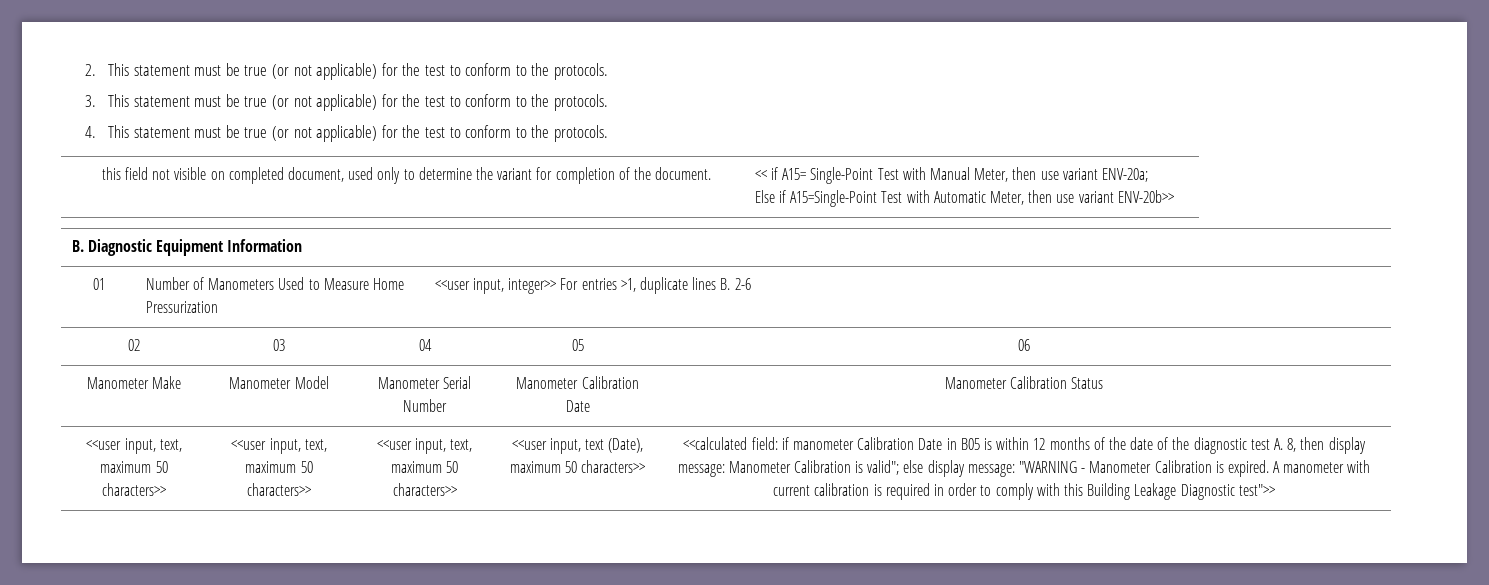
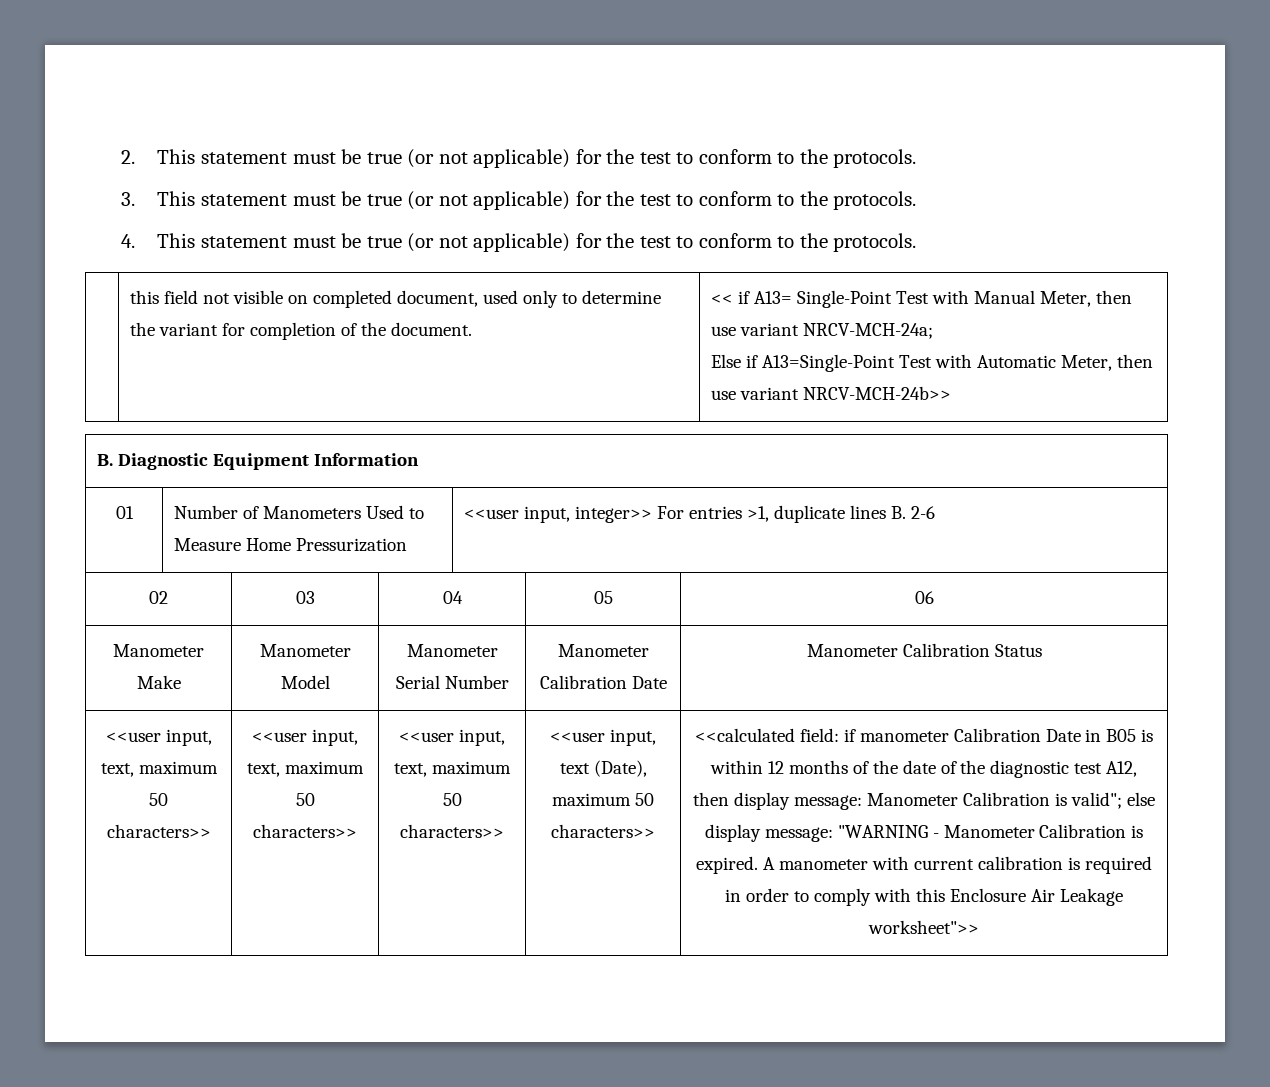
- << if A15= Single-Point Test with Manual Meter, then use variant ENV-20a;
+ << if A13= Single-Point Test with Manual Meter, then use variant NRCV-MCH-24a;
- Else if A15=Single-Point Test with Automatic Meter, then use variant ENV-20b>>
+ Else if A13=Single-Point Test with Automatic Meter, then use variant NRCV-MCH-24b>>
- <<calculated field: if manometer Calibration Date in B05 is within 12 months of the date of the diagnostic test A. 8, then display message: Manometer Calibration is valid"; else display message: "WARNING - Manometer Calibration is expired.
+ <<calculated field: if manometer Calibration Date in B05 is within 12 months of the date of the diagnostic test A12, then display message: Manometer Calibration is valid"; else display message: "WARNING - Manometer Calibration is expired.
- A manometer with current calibration is required in order to comply with this Building Leakage Diagnostic test">>
+ A manometer with current calibration is required in order to comply with this Enclosure Air Leakage worksheet">>

